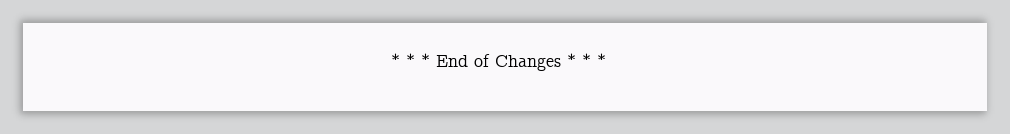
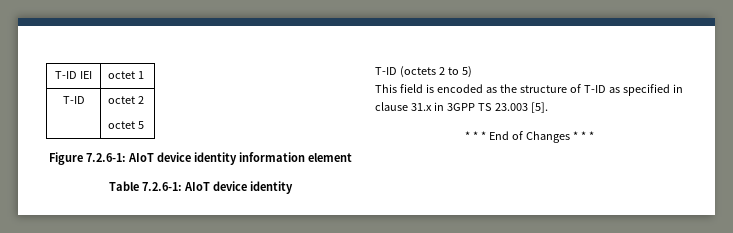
+ T-ID IEI | octet 1
+ T-ID | octet 2
+ octet 5
+ Figure 7.2.6-1: AIoT device identity information element
+ Table 7.2.6-1: AIoT device identity
+ T-ID (octets 2 to 5)
+ This field is encoded as the structure of T-ID as specified in clause 31.x in 3GPP TS 23.003 [5].

